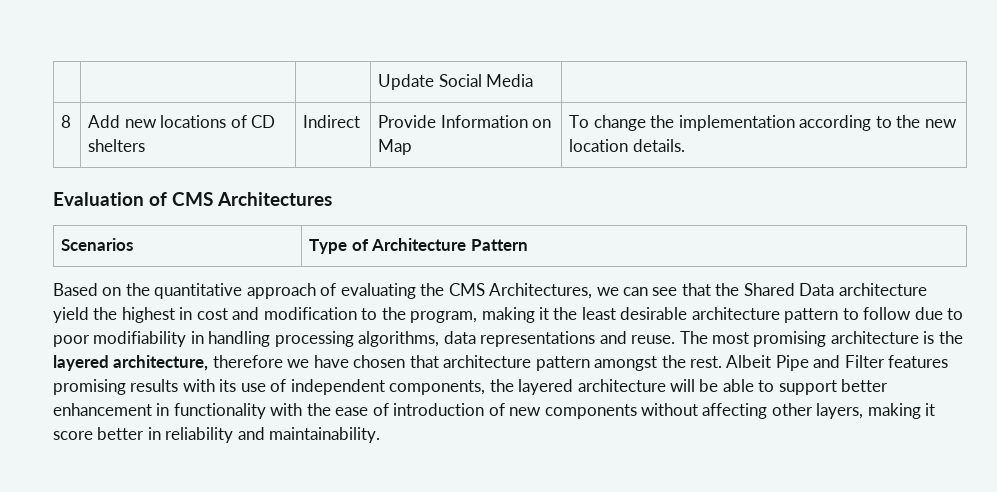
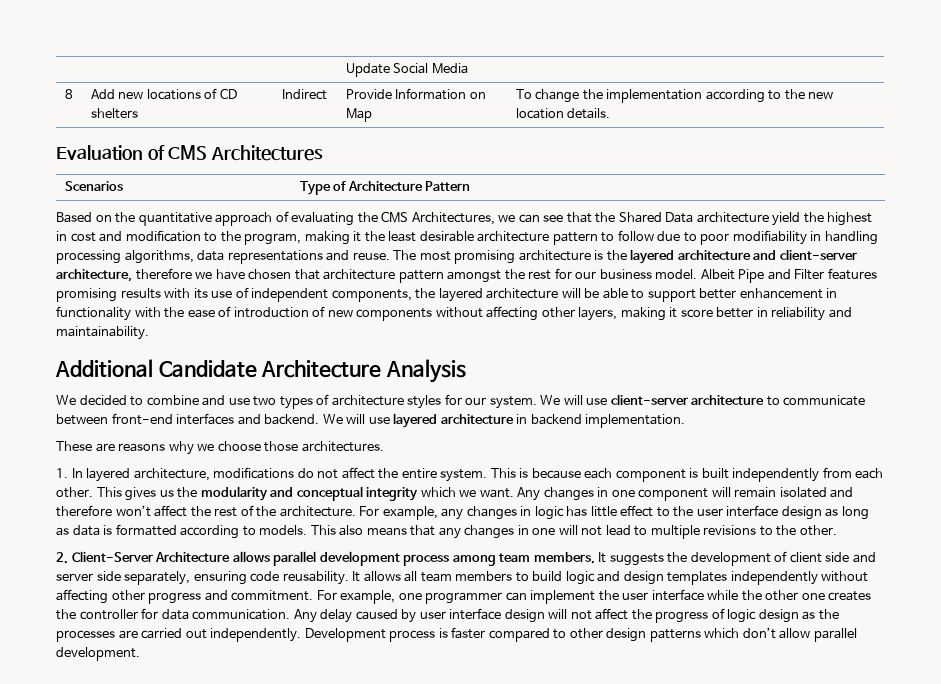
- The most promising architecture is the layered architecture, therefore we have chosen that architecture pattern amongst the rest.
+ The most promising architecture is the layered architecture and client-server architecture, therefore we have chosen that architecture pattern amongst the rest for our business model.
+ Additional Candidate Architecture Analysis
+ We decided to combine and use two types of architecture styles for our system. We will use client-server architecture to communicate between front-end interfaces and backend. We will use layered architecture in backend implementation.
+ These are reasons why we choose those architectures.
+ 1. In layered architecture, modifications do not affect the entire system. This is because each component is built independently from each other. This gives us the modularity and conceptual integrity which we want. Any changes in one component will remain isolated and therefore won’t affect the rest of the architecture. For example, any changes in logic has little effect to the user interface design as long as data is formatted according to models. This also means that any changes in one will not lead to multiple revisions to the other.
+ 2. Client-Server Architecture allows parallel development process among team members. It suggests the development of client side and server side separately, ensuring code reusability. It allows all team members to build logic and design templates independently without affecting other progress and commitment. For example, one programmer can implement the user interface while the other one creates the controller for data communication. Any delay caused by user interface design will not affect the progress of logic design as the processes are carried out independently. Development process is faster compared to other design patterns which don’t allow parallel development.

